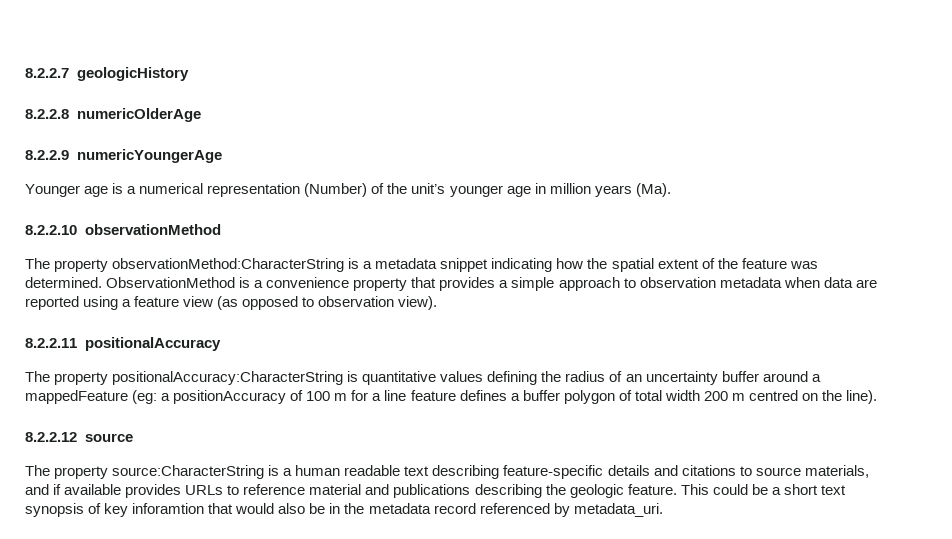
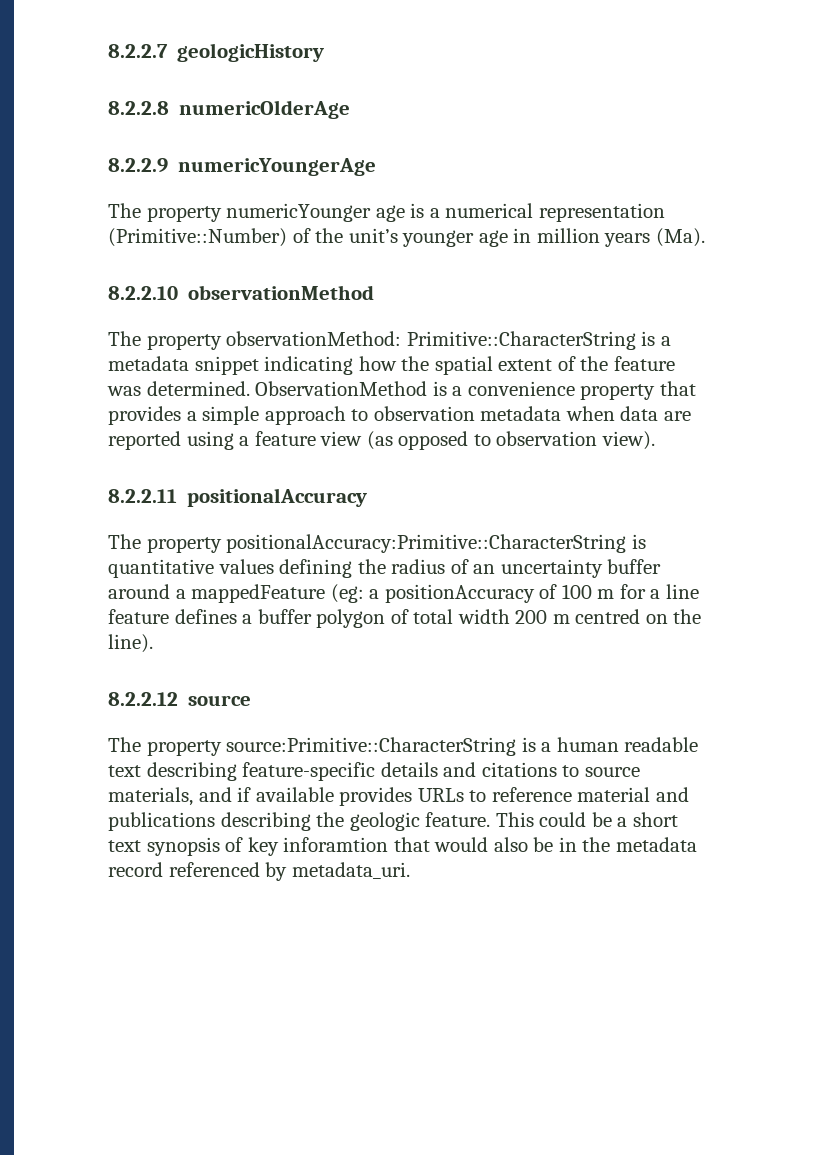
- Younger age is a numerical representation (Number) of the unit’s younger age in million years (Ma).
+ The property numericYounger age is a numerical representation (Primitive::Number) of the unit’s younger age in million years (Ma).
- The property observationMethod:CharacterString is a metadata snippet indicating how the spatial extent of the feature was determined.
+ The property observationMethod: Primitive::CharacterString is a metadata snippet indicating how the spatial extent of the feature was determined.
- The property positionalAccuracy:CharacterString is quantitative values defining the radius of an uncertainty buffer around a mappedFeature (eg: a positionAccuracy of 100 m for a line feature defines a buffer polygon of total width 200 m centred on the line).
+ The property positionalAccuracy:Primitive::CharacterString is quantitative values defining the radius of an uncertainty buffer around a mappedFeature (eg: a positionAccuracy of 100 m for a line feature defines a buffer polygon of total width 200 m centred on the line).
- The property source:CharacterString is a human readable text describing feature-specific details and citations to source materials, and if available provides URLs to reference material and publications describing the geologic feature.
+ The property source:Primitive::CharacterString is a human readable text describing feature-specific details and citations to source materials, and if available provides URLs to reference material and publications describing the geologic feature.

